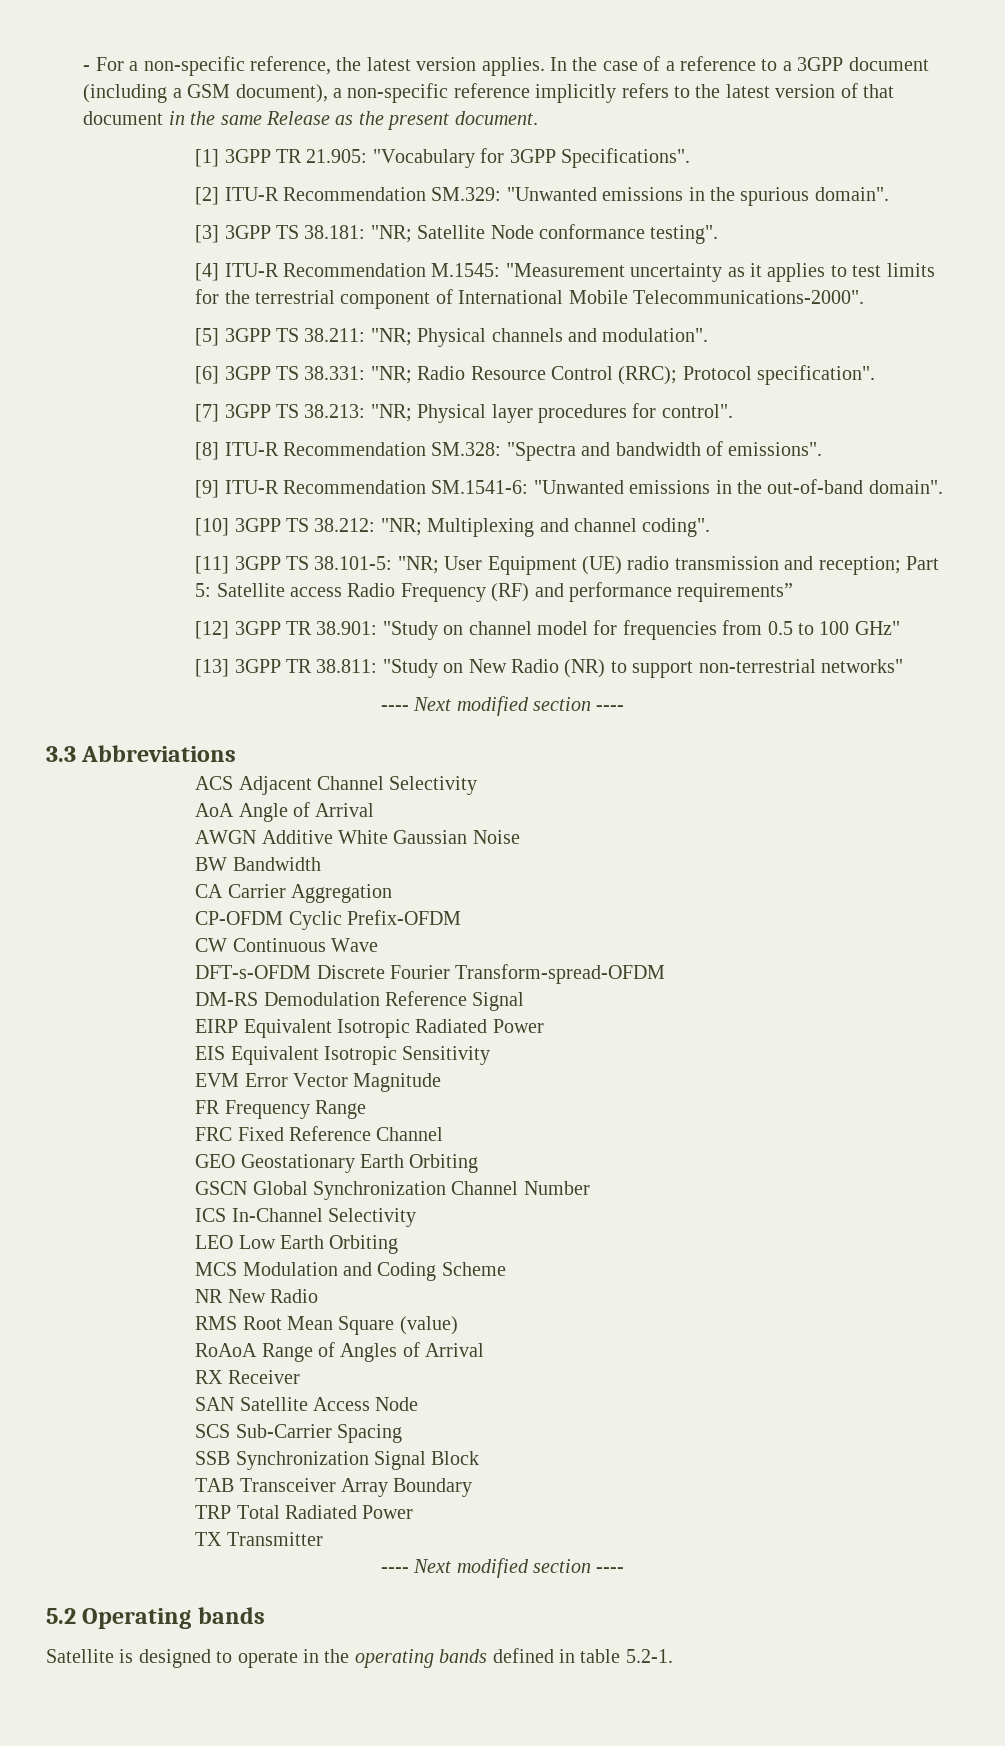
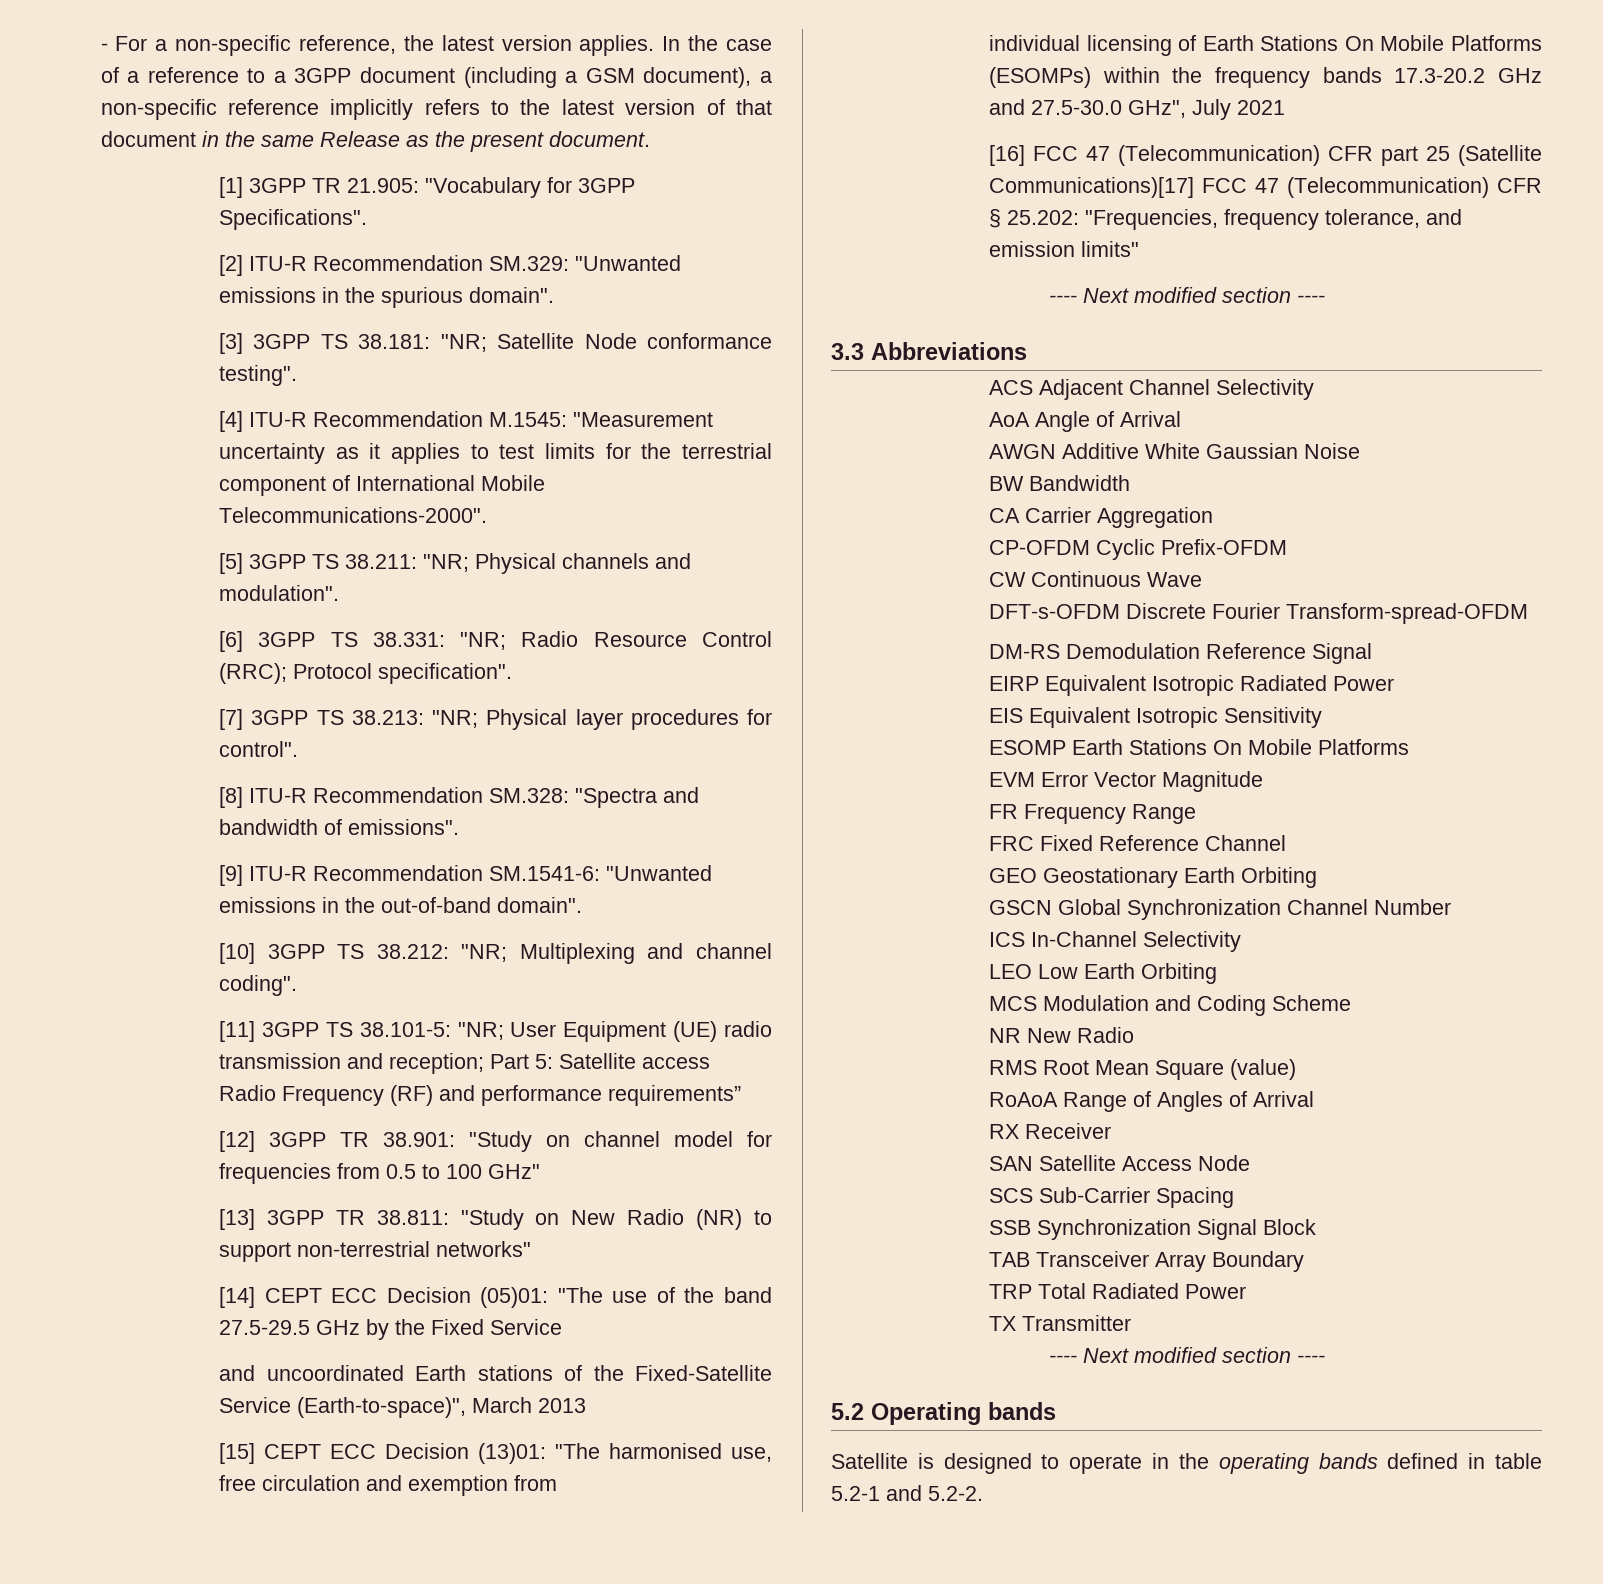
+ [14] CEPT ECC Decision (05)01: "The use of the band 27.5-29.5 GHz by the Fixed Service
+ and uncoordinated Earth stations of the Fixed-Satellite Service (Earth-to-space)", March 2013
+ [15] CEPT ECC Decision (13)01: "The harmonised use, free circulation and exemption from
+ individual licensing of Earth Stations On Mobile Platforms (ESOMPs) within the frequency bands 17.3-20.2 GHz and 27.5-30.0 GHz", July 2021
+ [16] FCC 47 (Telecommunication) CFR part 25 (Satellite Communications)[17] FCC 47 (Telecommunication) CFR § 25.202: "Frequencies, frequency tolerance, and emission limits"
+ ESOMP Earth Stations On Mobile Platforms
- Satellite is designed to operate in the operating bands defined in table 5.2-1.
+ Satellite is designed to operate in the operating bands defined in table 5.2-1 and 5.2-2.

